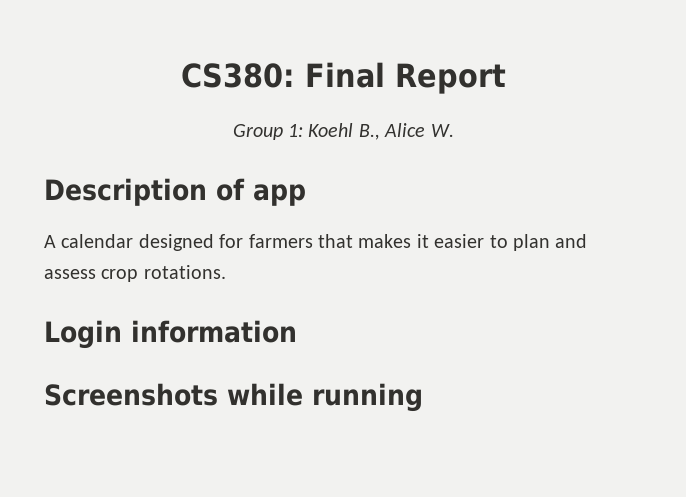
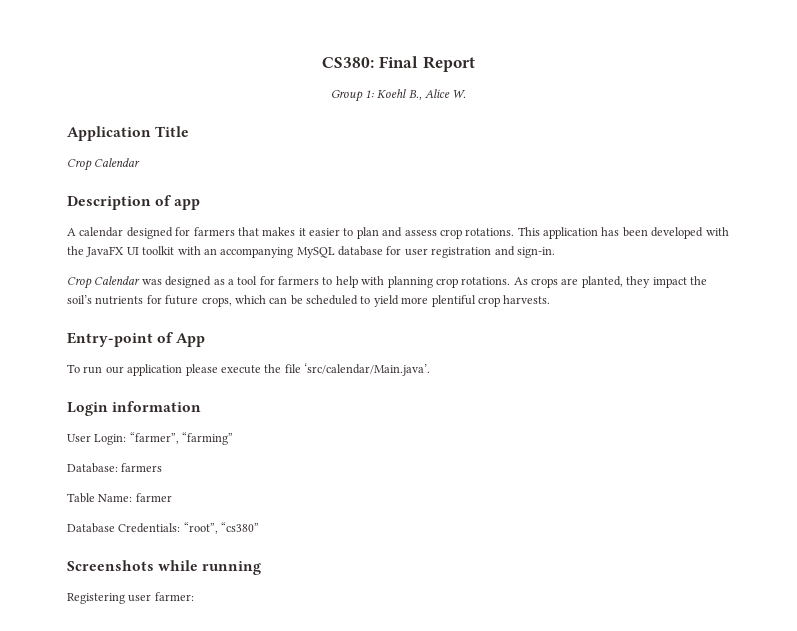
+ Application Title
+ Crop Calendar
- A calendar designed for farmers that makes it easier to plan and assess crop rotations.
+ A calendar designed for farmers that makes it easier to plan and assess crop rotations. This application has been developed with the JavaFX UI toolkit with an accompanying MySQL database for user registration and sign-in.
+ Crop Calendar was designed as a tool for farmers to help with planning crop rotations. As crops are planted, they impact the soil’s nutrients for future crops, which can be scheduled to yield more plentiful crop harvests.
+ Entry-point of App
+ To run our application please execute the file ‘src/calendar/Main.java’.
  Login information
+ User Login: “farmer”, “farming”
+ Database: farmers
+ Table Name: farmer
+ Database Credentials: “root”, “cs380”
+ Registering user farmer:

